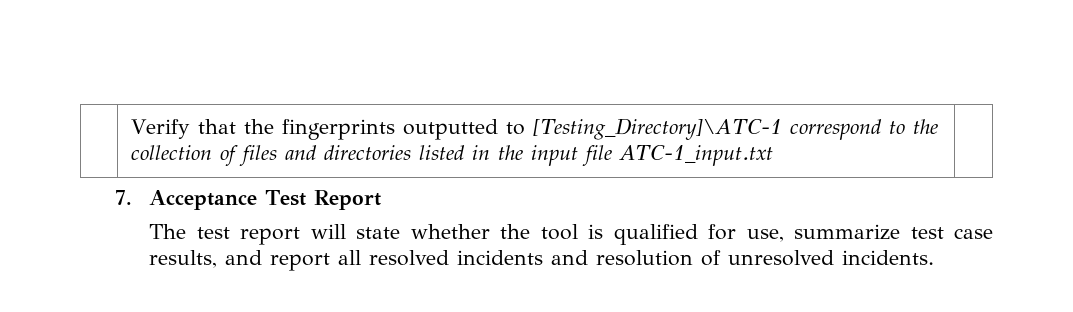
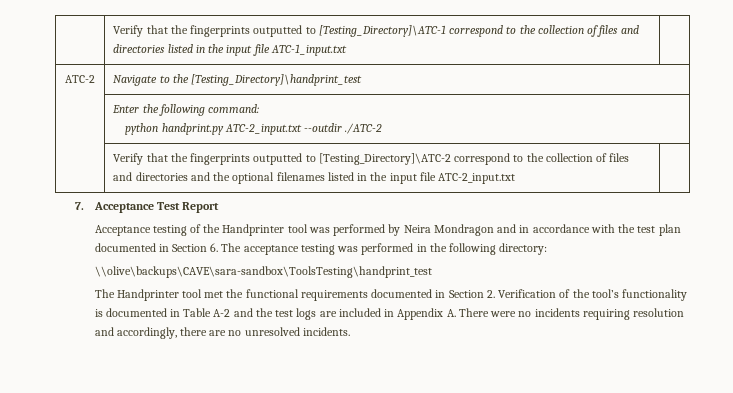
+ ATC-2 | Navigate to the [Testing_Directory]\handprint_test
+ | Enter the following command:
+ python handprint.py ATC-2_input.txt --outdir ./ATC-2
+ | Verify that the fingerprints outputted to [Testing_Directory]\ATC-2 correspond to the collection of files and directories and the optional filenames listed in the input file ATC-2_input.txt |
  7. Acceptance Test Report
- The test report will state whether the tool is qualified for use, summarize test case results, and report all resolved incidents and resolution of unresolved incidents.
+ Acceptance testing of the Handprinter tool was performed by Neira Mondragon and in accordance with the test plan documented in Section 6. The acceptance testing was performed in the following directory:
+ \\olive\backups\CAVE\sara-sandbox\ToolsTesting\handprint_test
+ The Handprinter tool met the functional requirements documented in Section 2. Verification of the tool’s functionality is documented in Table A-2 and the test logs are included in Appendix A. There were no incidents requiring resolution and accordingly, there are no unresolved incidents.

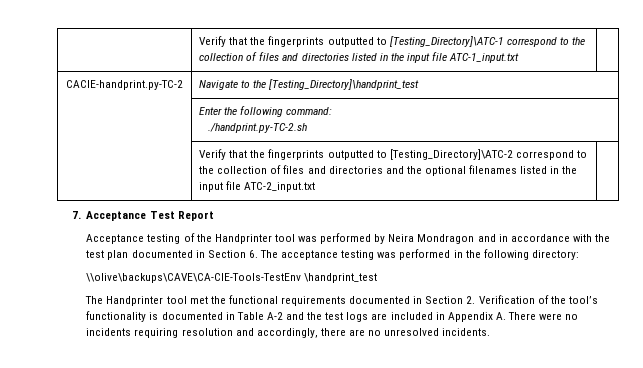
- ATC-2 | Navigate to the [Testing_Directory]\handprint_test
+ CACIE-handprint.py-TC-2 | Navigate to the [Testing_Directory]\handprint_test
  | Enter the following command:
- python handprint.py ATC-2_input.txt --outdir ./ATC-2
+ ./handprint.py-TC-2.sh
- \\olive\backups\CAVE\sara-sandbox\ToolsTesting\handprint_test
+ \\olive\backups\CAVE\CA-CIE-Tools-TestEnv \handprint_test

